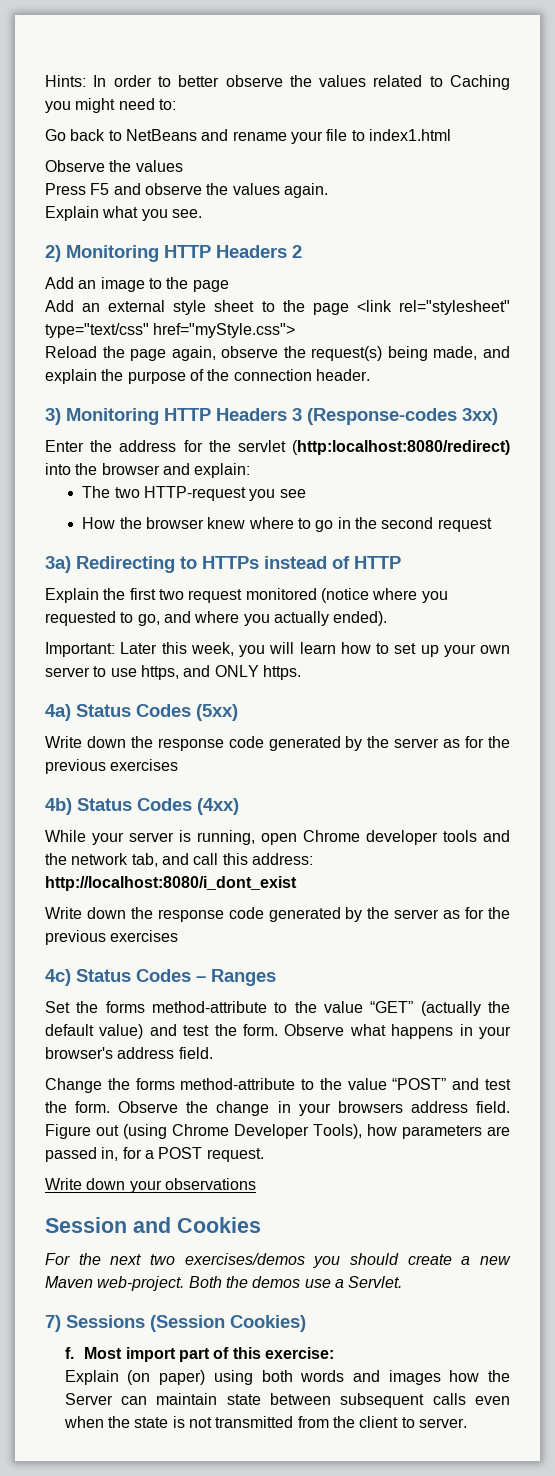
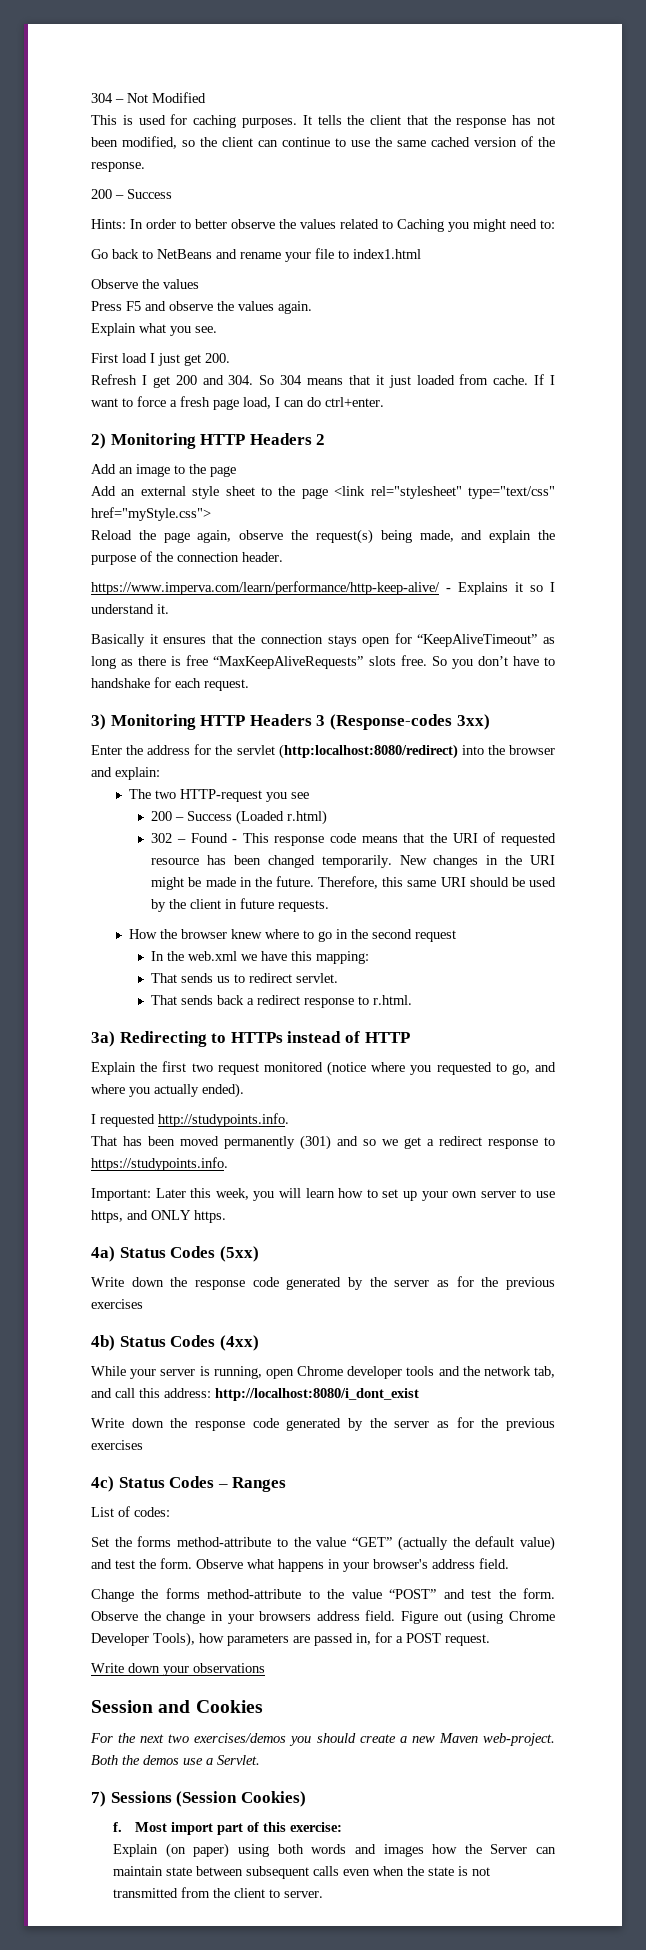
+ 304 – Not Modified
+ This is used for caching purposes. It tells the client that the response has not been modified, so the client can continue to use the same cached version of the response.
+ 200 – Success
+ First load I just get 200.
+ Refresh I get 200 and 304. So 304 means that it just loaded from cache. If I want to force a fresh page load, I can do ctrl+enter.
+ https://www.imperva.com/learn/performance/http-keep-alive/ - Explains it so I understand it.
+ Basically it ensures that the connection stays open for “KeepAliveTimeout” as long as there is free “MaxKeepAliveRequests” slots free. So you don’t have to handshake for each request.
+ 200 – Success (Loaded r.html)
+ 302 – Found - This response code means that the URI of requested resource has been changed temporarily. New changes in the URI might be made in the future. Therefore, this same URI should be used by the client in future requests.
+ In the web.xml we have this mapping:
+ That sends us to redirect servlet.
+ That sends back a redirect response to r.html.
+ I requested http://studypoints.info.
+ That has been moved permanently (301) and so we get a redirect response to https://studypoints.info.
+ List of codes:

